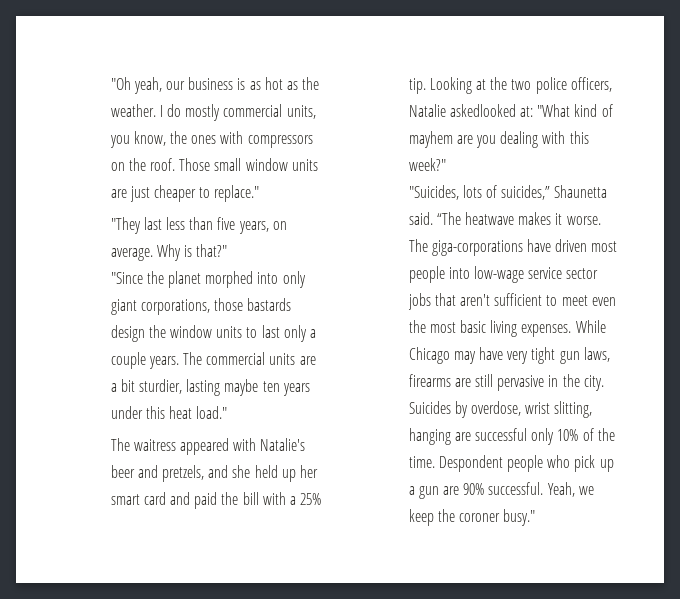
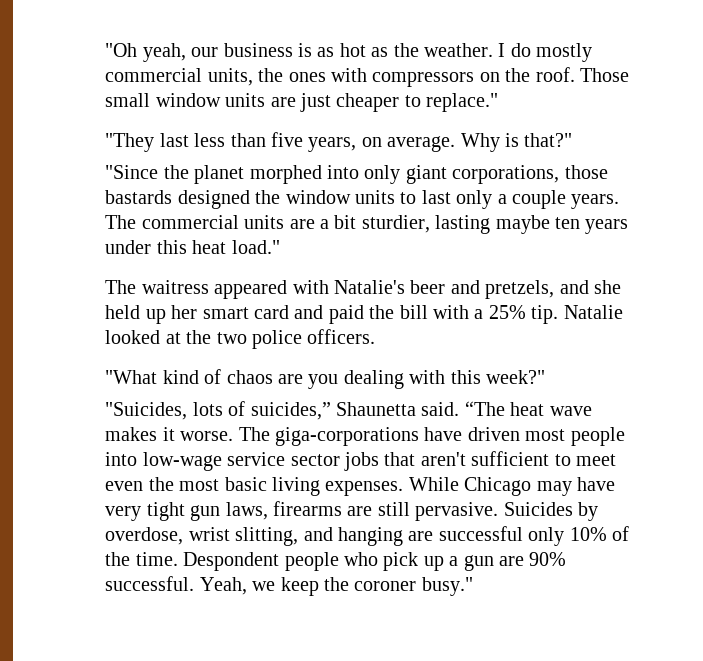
- I do mostly commercial units, you know, the ones with compressors on the roof.
+ I do mostly commercial units, the ones with compressors on the roof.
- "Since the planet morphed into only giant corporations, those bastards design the window units to last only a couple years.
+ "Since the planet morphed into only giant corporations, those bastards designed the window units to last only a couple years.
- Looking at the two police officers, Natalie askedlooked at: "What kind of mayhem are you dealing with this week?"
+ Natalie looked at the two police officers.
+ "What kind of chaos are you dealing with this week?"
- “The heatwave makes it worse.
+ “The heat wave makes it worse.
- While Chicago may have very tight gun laws, firearms are still pervasive in the city.
+ While Chicago may have very tight gun laws, firearms are still pervasive.
- Suicides by overdose, wrist slitting, hanging are successful only 10% of the time.
+ Suicides by overdose, wrist slitting, and hanging are successful only 10% of the time.

